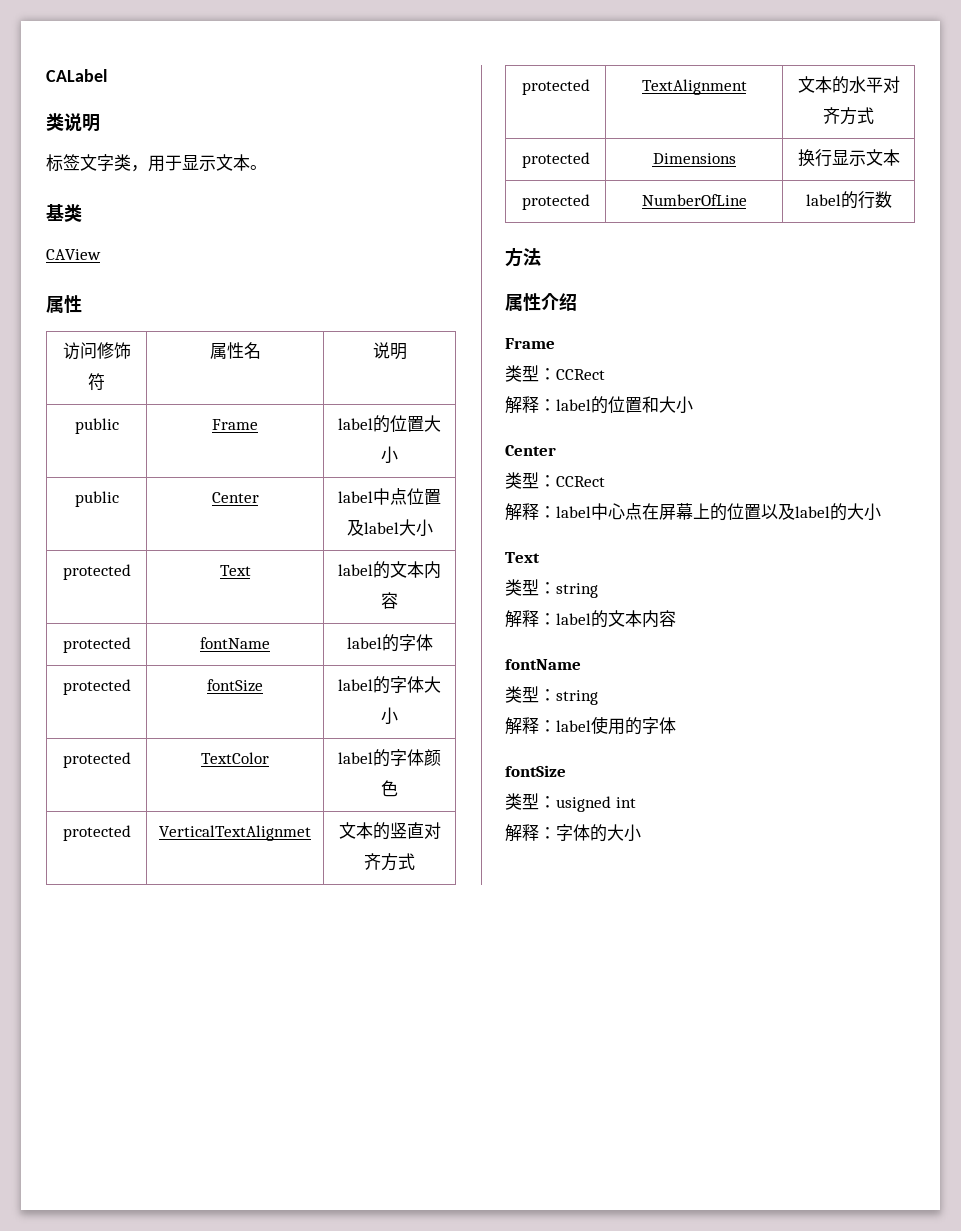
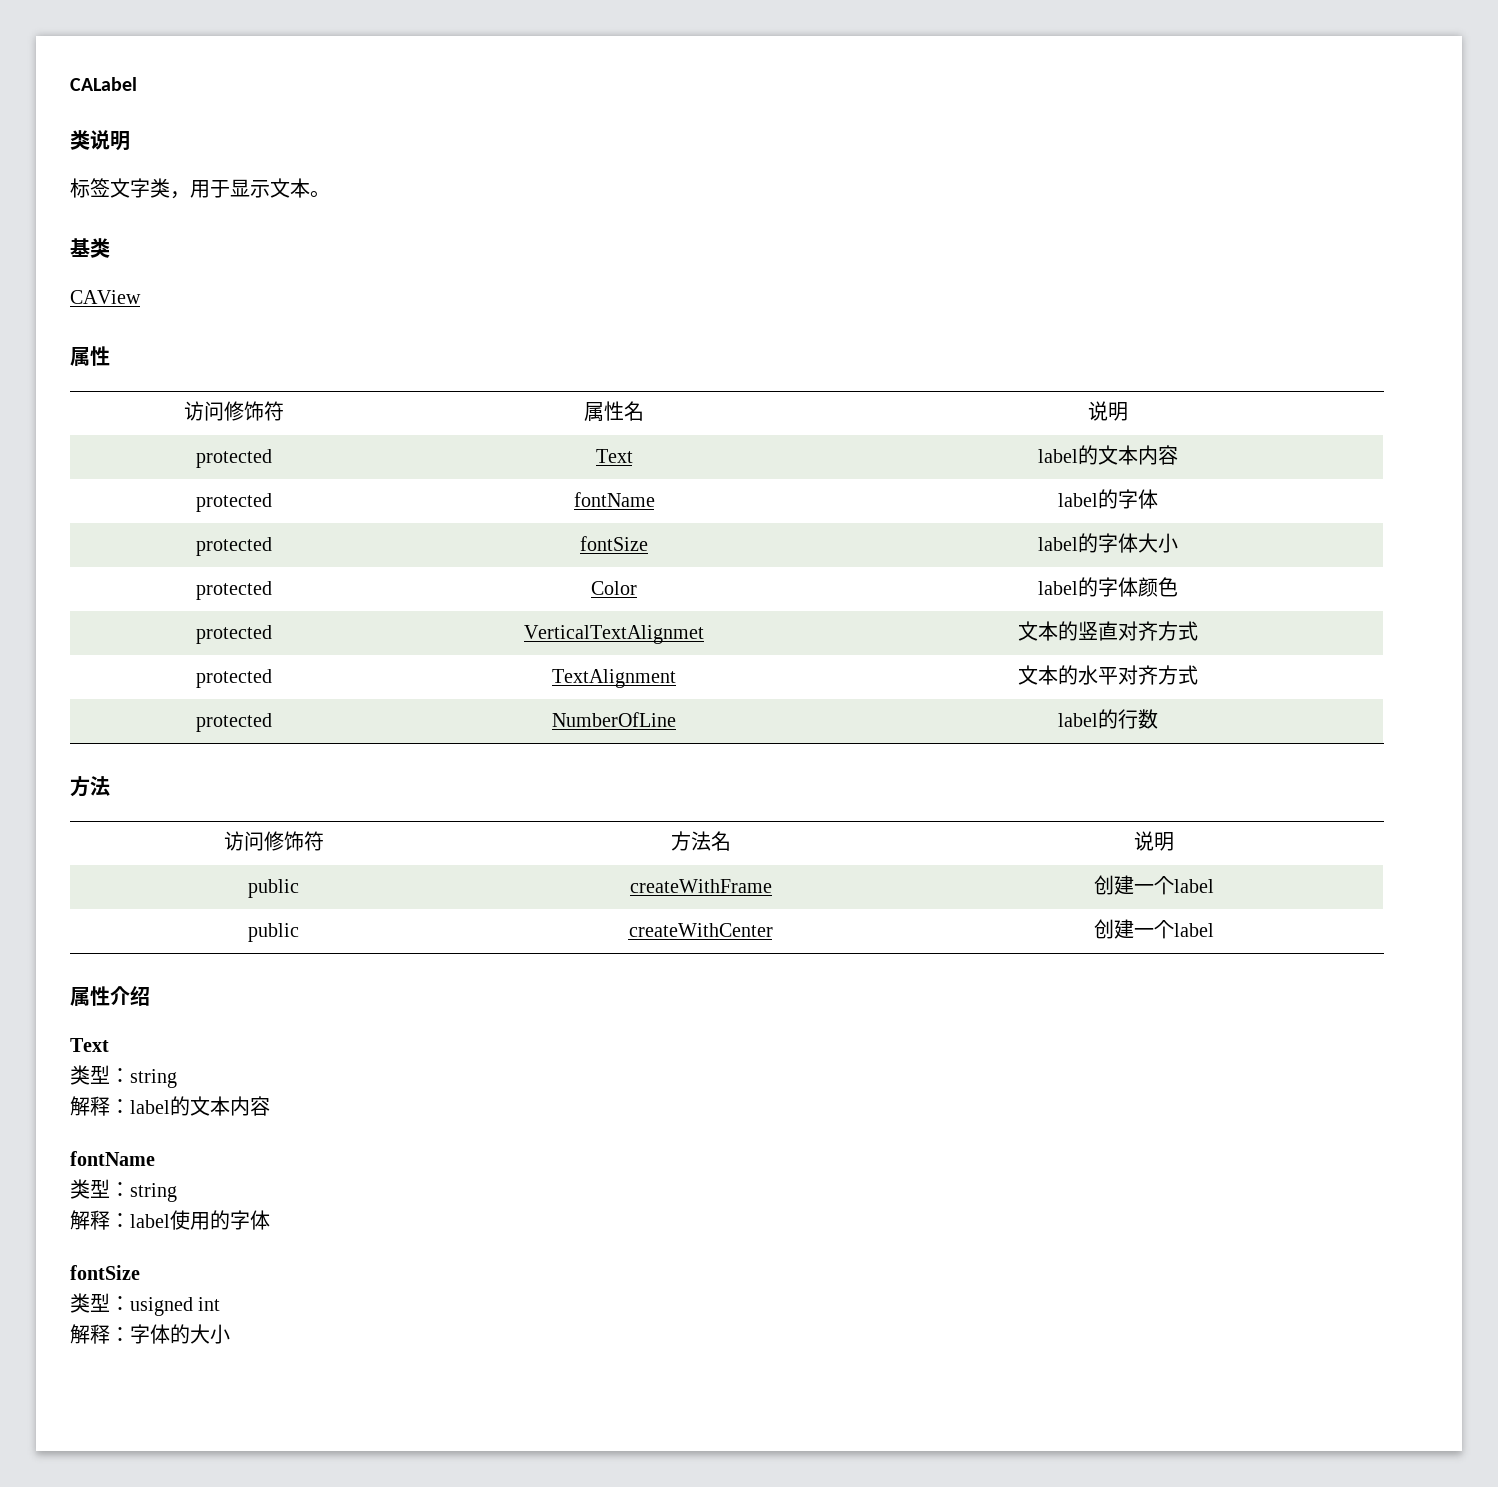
- public | Frame | label的位置大小
- public | Center | label中点位置及label大小
- protected | TextColor | label的字体颜色
+ protected | Color | label的字体颜色
- protected | Dimensions | 换行显示文本
+ 访问修饰符 | 方法名 | 说明
+ public | createWithFrame | 创建一个label
+ public | createWithCenter | 创建一个label
  属性介绍
- Frame
- 类型：CCRect
- 解释：label的位置和大小
- Center
- 类型：CCRect
- 解释：label中心点在屏幕上的位置以及label的大小

